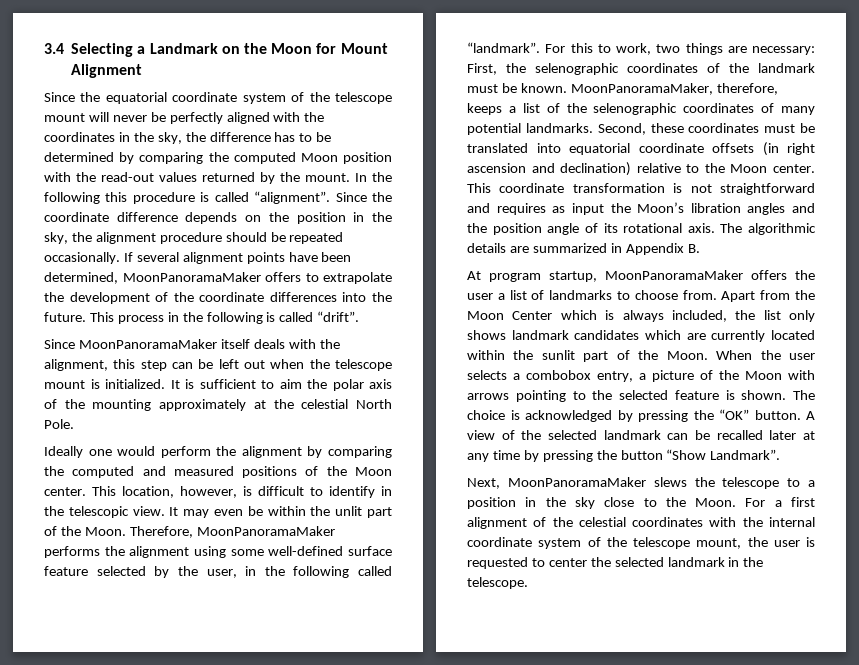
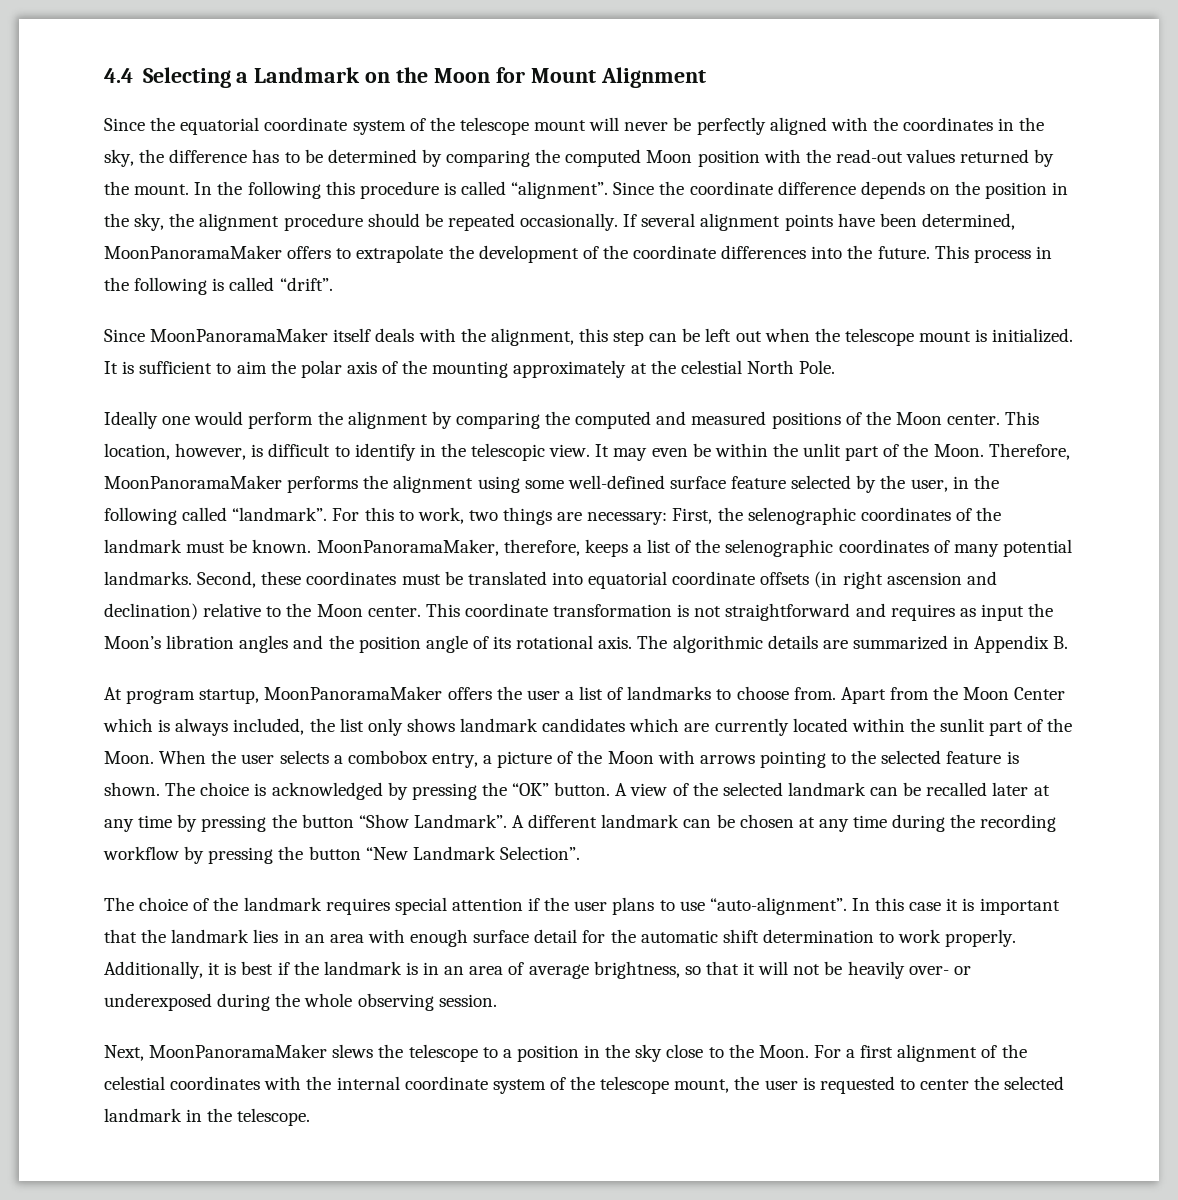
- 3.4 Selecting a Landmark on the Moon for Mount Alignment
+ 4.4 Selecting a Landmark on the Moon for Mount Alignment
+ A different landmark can be chosen at any time during the recording workflow by pressing the button “New Landmark Selection”.
+ The choice of the landmark requires special attention if the user plans to use “auto-alignment”. In this case it is important that the landmark lies in an area with enough surface detail for the automatic shift determination to work properly. Additionally, it is best if the landmark is in an area of average brightness, so that it will not be heavily over- or underexposed during the whole observing session.

